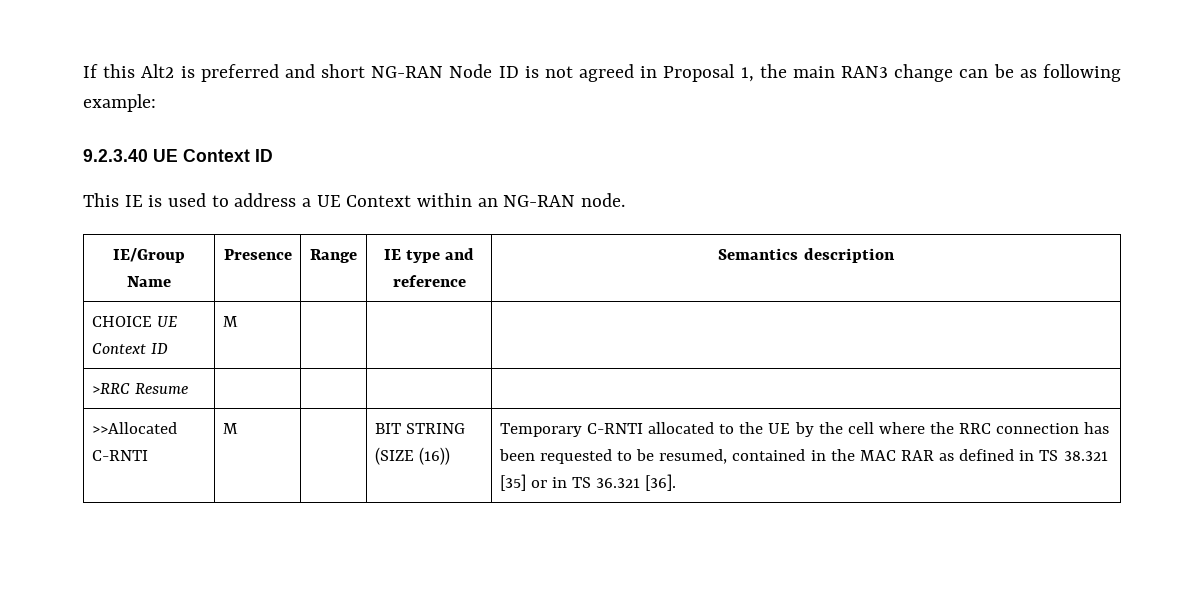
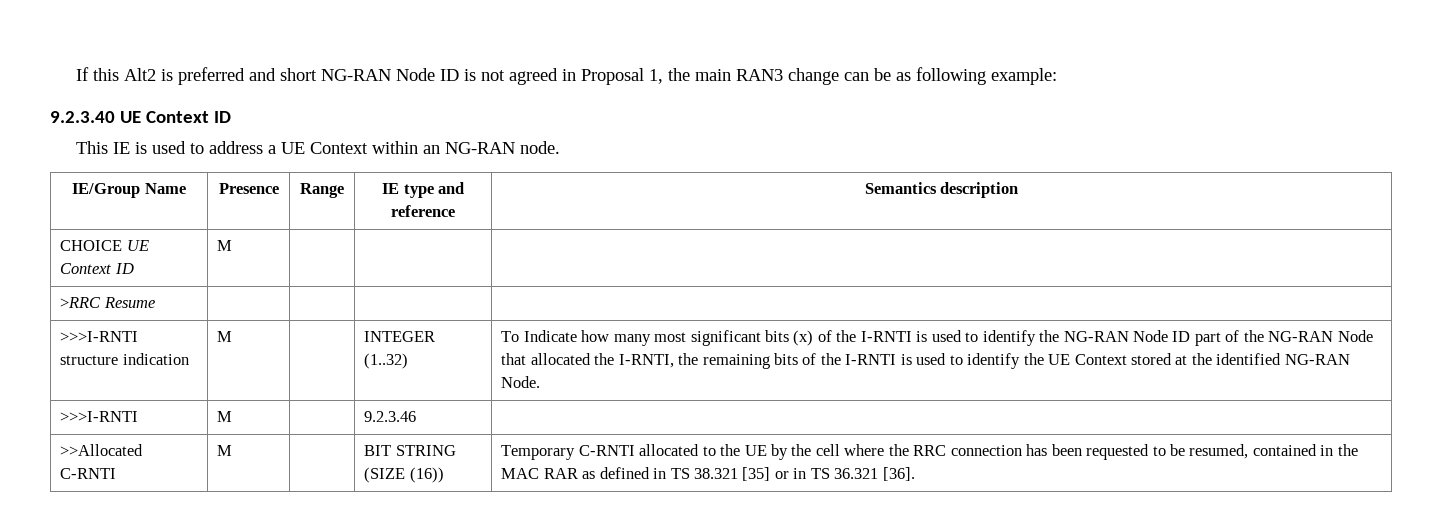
+ >>>I-RNTI structure indication | M | | INTEGER (1..32) | To Indicate how many most significant bits (x) of the I-RNTI is used to identify the NG-RAN Node ID part of the NG-RAN Node that allocated the I-RNTI, the remaining bits of the I-RNTI is used to identify the UE Context stored at the identified NG-RAN Node.
+ >>>I-RNTI | M | | 9.2.3.46 |

